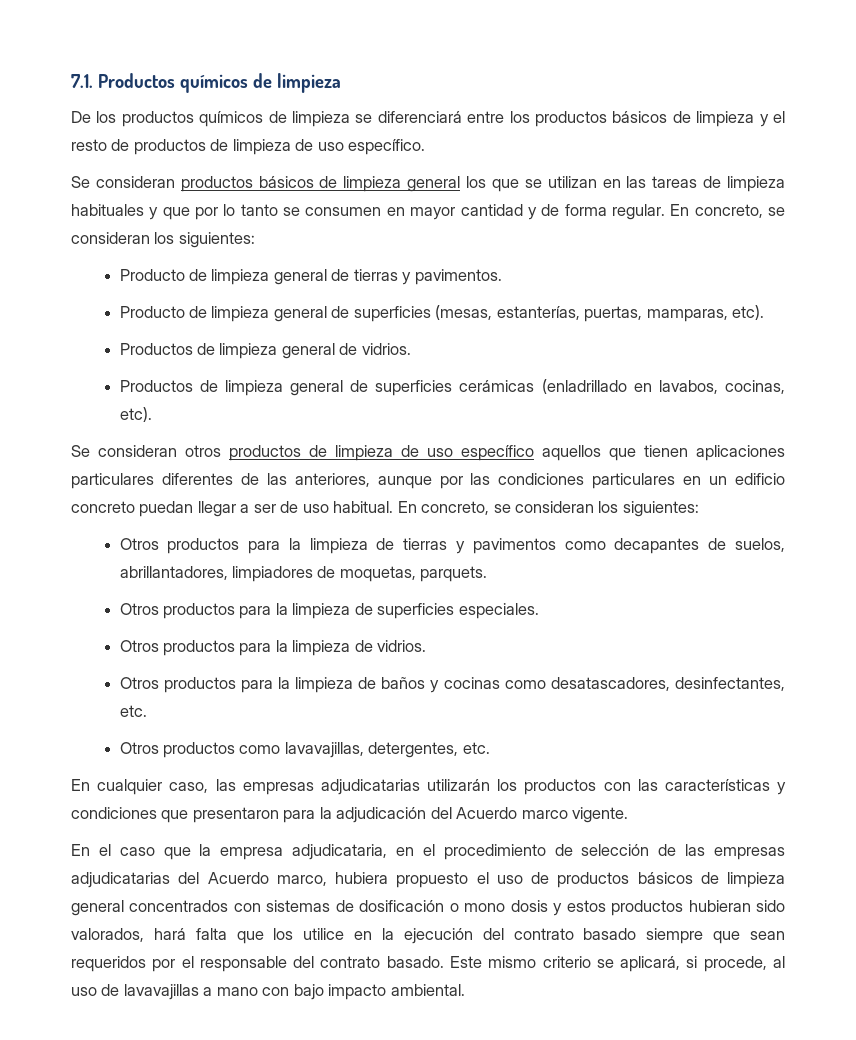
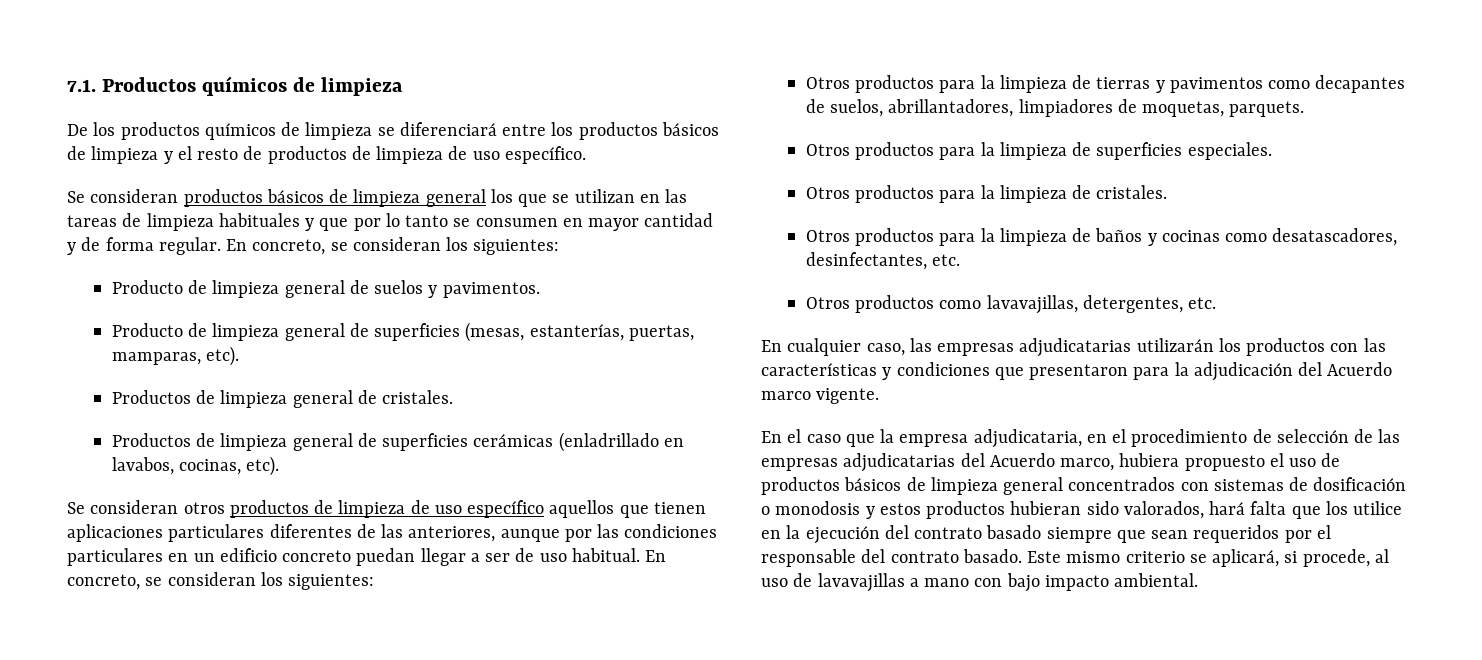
- Producto de limpieza general de tierras y pavimentos.
+ Producto de limpieza general de suelos y pavimentos.
- Productos de limpieza general de vidrios.
+ Productos de limpieza general de cristales.
- Otros productos para la limpieza de vidrios.
+ Otros productos para la limpieza de cristales.
- En el caso que la empresa adjudicataria, en el procedimiento de selección de las empresas adjudicatarias del Acuerdo marco, hubiera propuesto el uso de productos básicos de limpieza general concentrados con sistemas de dosificación o mono dosis y estos productos hubieran sido valorados, hará falta que los utilice en la ejecución del contrato basado siempre que sean requeridos por el responsable del contrato basado.
+ En el caso que la empresa adjudicataria, en el procedimiento de selección de las empresas adjudicatarias del Acuerdo marco, hubiera propuesto el uso de productos básicos de limpieza general concentrados con sistemas de dosificación o monodosis y estos productos hubieran sido valorados, hará falta que los utilice en la ejecución del contrato basado siempre que sean requeridos por el responsable del contrato basado.

